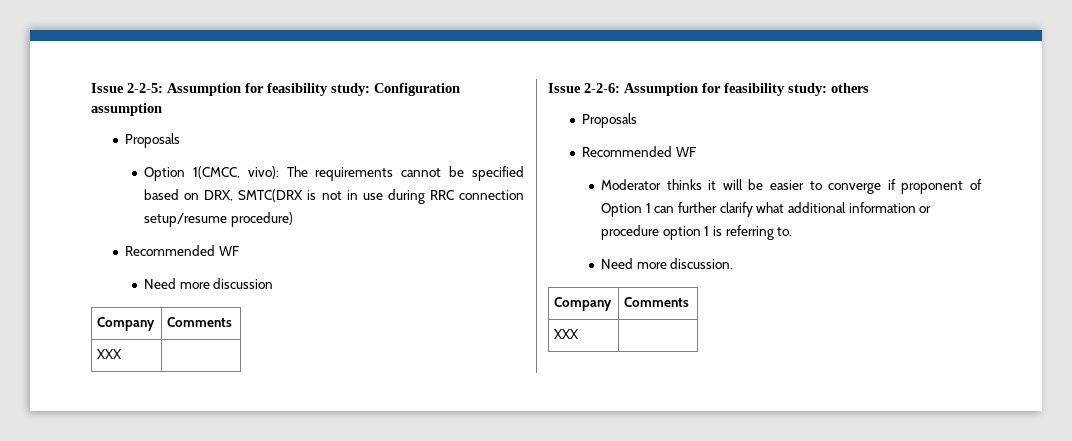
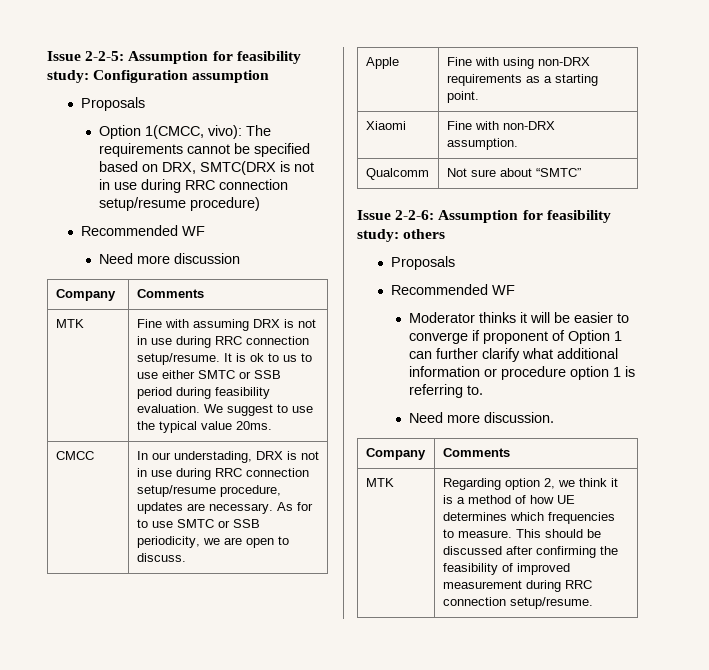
  Need more discussion
  Company | Comments
- XXX |
+ MTK | Fine with assuming DRX is not in use during RRC connection setup/resume. It is ok to us to use either SMTC or SSB period during feasibility evaluation. We suggest to use the typical value 20ms.
+ CMCC | In our understading, DRX is not in use during RRC connection setup/resume procedure, updates are necessary. As for to use SMTC or SSB periodicity, we are open to discuss.
+ Apple | Fine with using non-DRX requirements as a starting point.
+ Xiaomi | Fine with non-DRX assumption.
+ Qualcomm | Not sure about “SMTC”
  Need more discussion.
  Company | Comments
- XXX |
+ MTK | Regarding option 2, we think it is a method of how UE determines which frequencies to measure. This should be discussed after confirming the feasibility of improved measurement during RRC connection setup/resume.

